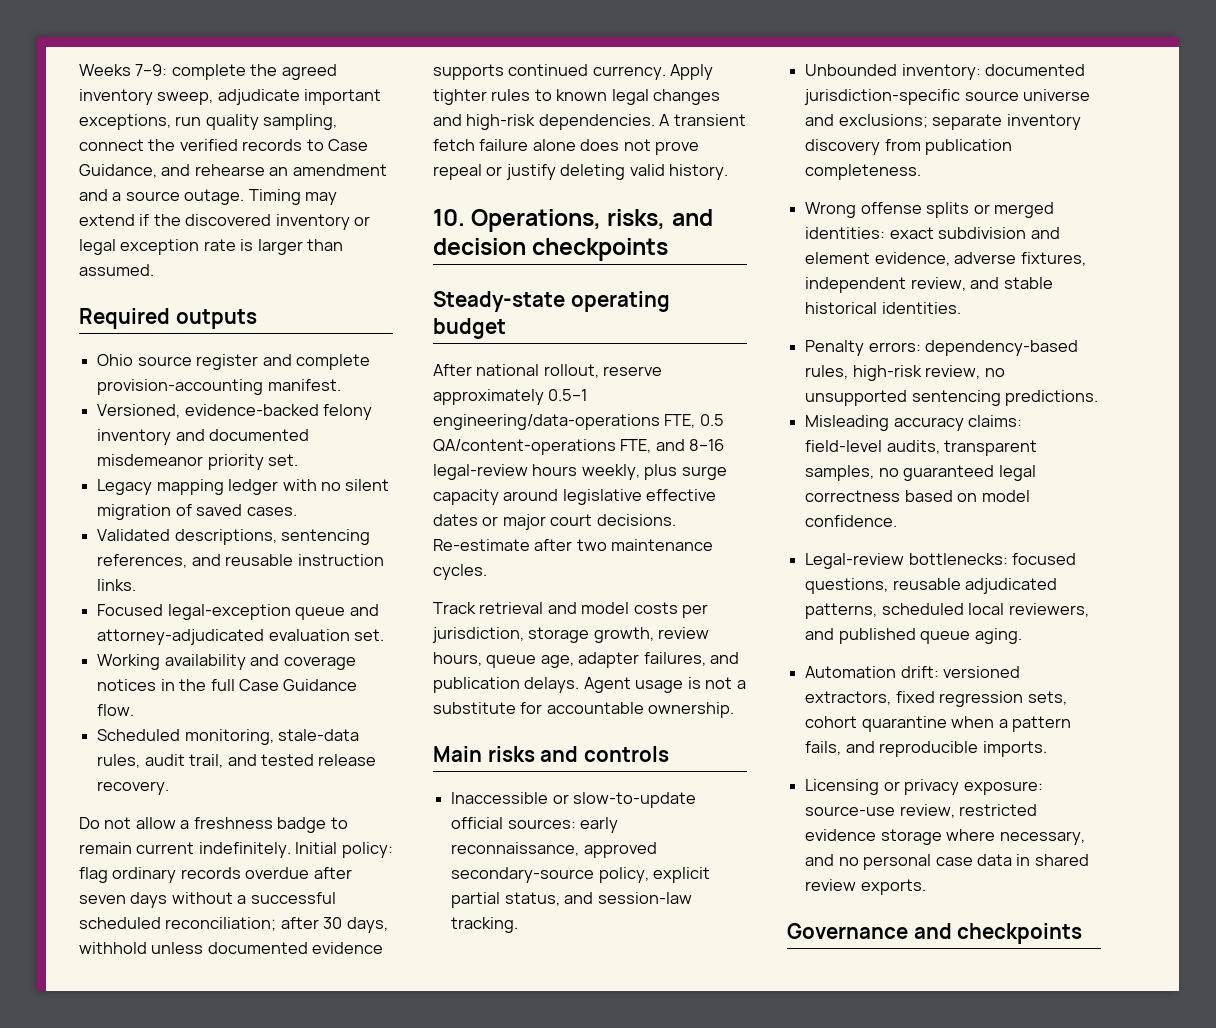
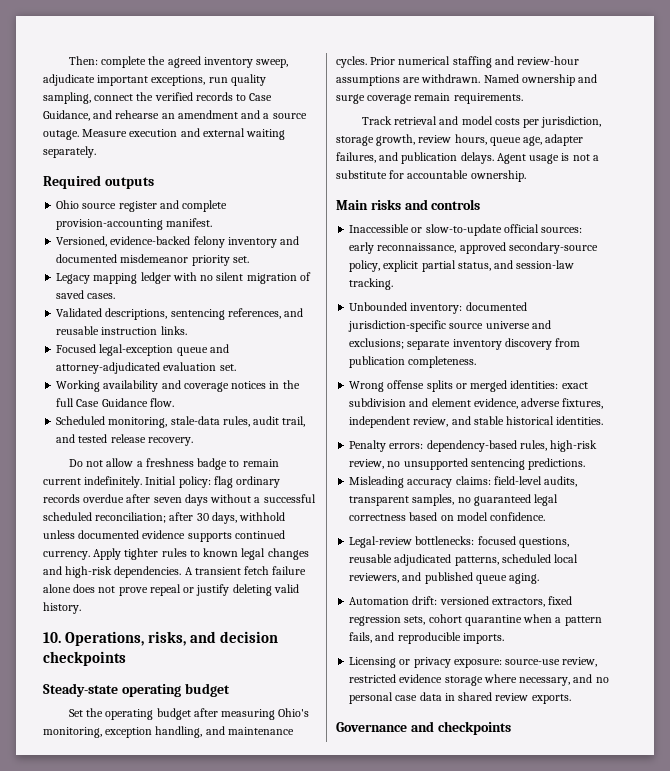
- Weeks 7–9: complete the agreed inventory sweep, adjudicate important exceptions, run quality sampling, connect the verified records to Case Guidance, and rehearse an amendment and a source outage.
+ Then: complete the agreed inventory sweep, adjudicate important exceptions, run quality sampling, connect the verified records to Case Guidance, and rehearse an amendment and a source outage.
- Timing may extend if the discovered inventory or legal exception rate is larger than assumed.
+ Measure execution and external waiting separately.
- After national rollout, reserve approximately 0.5–1 engineering/data-operations FTE, 0.5 QA/content-operations FTE, and 8–16 legal-review hours weekly, plus surge capacity around legislative effective dates or major court decisions. Re-estimate after two maintenance cycles.
+ Set the operating budget after measuring Ohio's monitoring, exception handling, and maintenance cycles. Prior numerical staffing and review-hour assumptions are withdrawn. Named ownership and surge coverage remain requirements.

